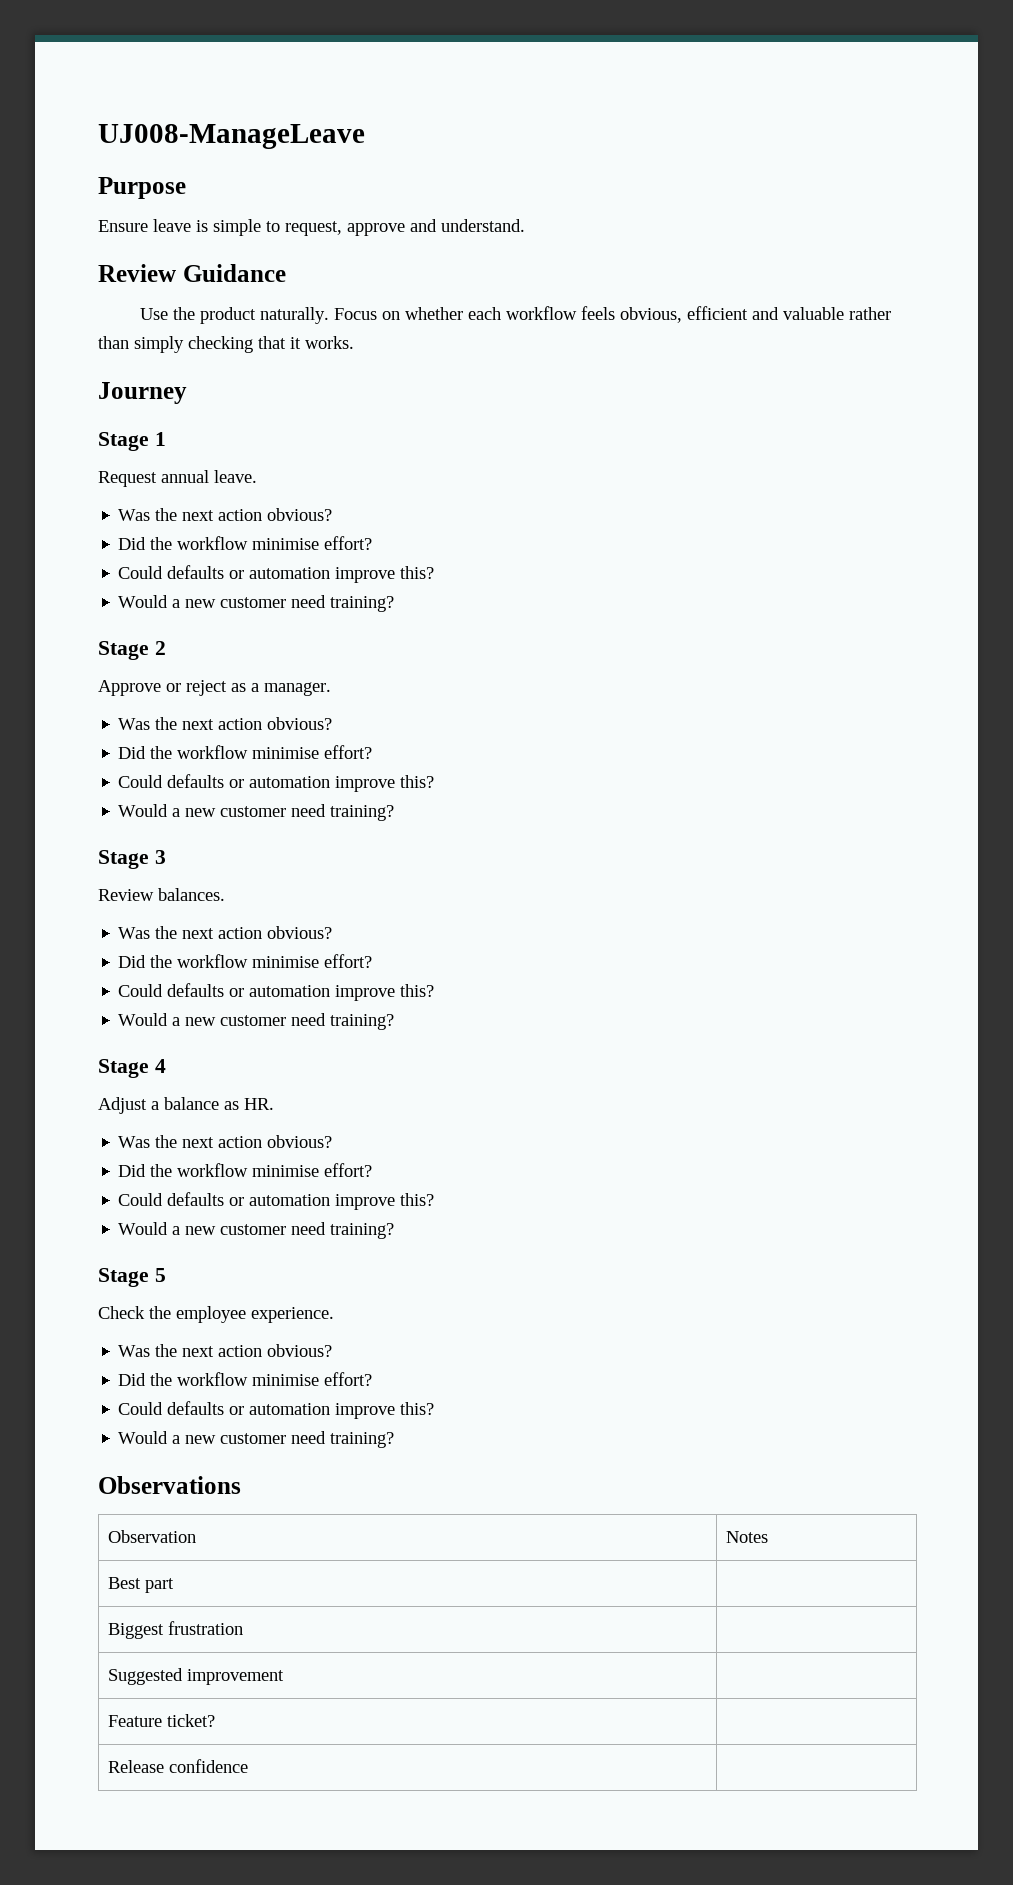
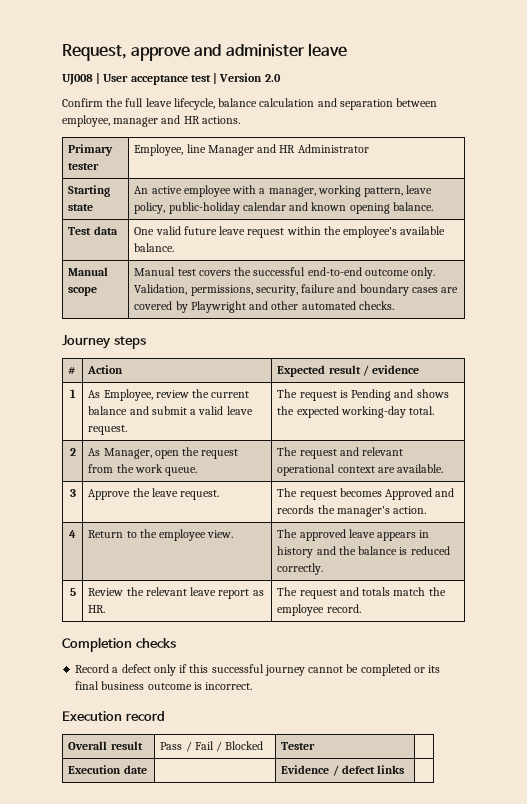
- UJ008-ManageLeave
- Purpose
- Ensure leave is simple to request, approve and understand.
- Review Guidance
- Use the product naturally. Focus on whether each workflow feels obvious, efficient and valuable rather than simply checking that it works.
- Journey
- Stage 1
- Request annual leave.
- Was the next action obvious?
- Did the workflow minimise effort?
- Could defaults or automation improve this?
- Would a new customer need training?
- Stage 2
- Approve or reject as a manager.
- Was the next action obvious?
- Did the workflow minimise effort?
- Could defaults or automation improve this?
- Would a new customer need training?
- Stage 3
- Review balances.
- Was the next action obvious?
- Did the workflow minimise effort?
- Could defaults or automation improve this?
- Would a new customer need training?
- Stage 4
- Adjust a balance as HR.
- Was the next action obvious?
- Did the workflow minimise effort?
- Could defaults or automation improve this?
- Would a new customer need training?
- Stage 5
- Check the employee experience.
- Was the next action obvious?
- Did the workflow minimise effort?
- Could defaults or automation improve this?
- Would a new customer need training?
- Observations
- Observation | Notes
- Best part |
- Biggest frustration |
- Suggested improvement |
- Feature ticket? |
- Release confidence |
+ Request, approve and administer leave
+ UJ008 | User acceptance test | Version 2.0
+ Confirm the full leave lifecycle, balance calculation and separation between employee, manager and HR actions.
+ Primary tester | Employee, line Manager and HR Administrator
+ Starting state | An active employee with a manager, working pattern, leave policy, public-holiday calendar and known opening balance.
+ Test data | One valid future leave request within the employee's available balance.
+ Manual scope | Manual test covers the successful end-to-end outcome only. Validation, permissions, security, failure and boundary cases are covered by Playwright and other automated checks.
+ Journey steps
+ # | Action | Expected result / evidence
+ 1 | As Employee, review the current balance and submit a valid leave request. | The request is Pending and shows the expected working-day total.
+ 2 | As Manager, open the request from the work queue. | The request and relevant operational context are available.
+ 3 | Approve the leave request. | The request becomes Approved and records the manager's action.
+ 4 | Return to the employee view. | The approved leave appears in history and the balance is reduced correctly.
+ 5 | Review the relevant leave report as HR. | The request and totals match the employee record.
+ Completion checks
+ Record a defect only if this successful journey cannot be completed or its final business outcome is incorrect.
+ Execution record
+ Overall result | Pass / Fail / Blocked | Tester |
+ Execution date | | Evidence / defect links |

